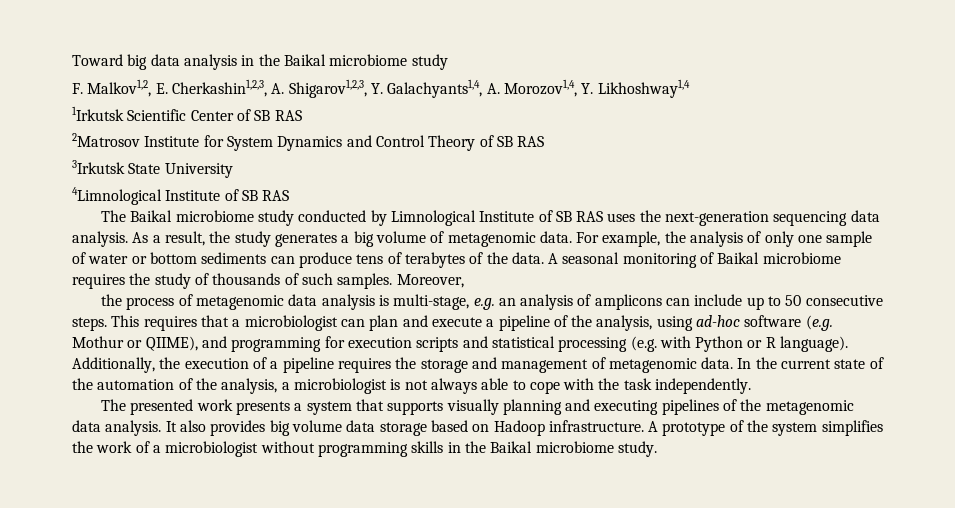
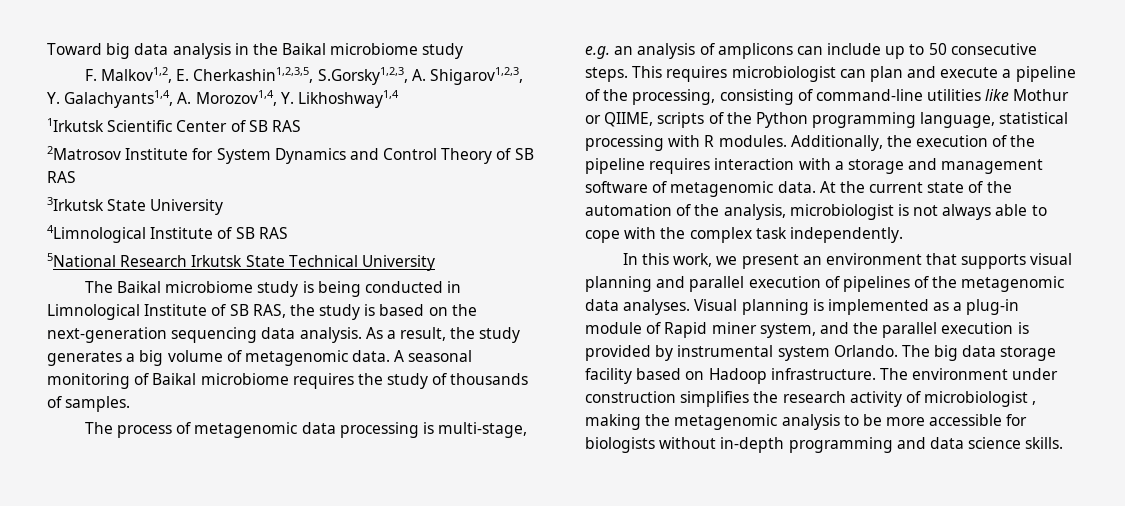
- F. Malkov1,2, E. Cherkashin1,2,3, A. Shigarov1,2,3, Y. Galachyants1,4, A. Morozov1,4, Y. Likhoshway1,4
+ F. Malkov1,2, E. Cherkashin1,2,3,5, S.Gorsky1,2,3, A. Shigarov1,2,3, Y. Galachyants1,4, A. Morozov1,4, Y. Likhoshway1,4
- The Baikal microbiome study conducted by Limnological Institute of SB RAS uses the next-generation sequencing data analysis.
+ 5National Research Irkutsk State Technical University
+ The Baikal microbiome study is being conducted in Limnological Institute of SB RAS, the study is based on the next-generation sequencing data analysis.
- For example, the analysis of only one sample of water or bottom sediments can produce tens of terabytes of the data.
- A seasonal monitoring of Baikal microbiome requires the study of thousands of such samples. Moreover,
- the process of metagenomic data analysis is multi-stage, e.g. an analysis of amplicons can include up to 50 consecutive steps.
+ A seasonal monitoring of Baikal microbiome requires the study of thousands of samples.
+ The process of metagenomic data processing is multi-stage, e.g. an analysis of amplicons can include up to 50 consecutive steps.
- This requires that a microbiologist can plan and execute a pipeline of the analysis, using ad-hoc software (e.g. Mothur or QIIME), and programming for execution scripts and statistical processing (e.g. with Python or R language).
+ This requires microbiologist can plan and execute a pipeline of the processing, consisting of command-line utilities like Mothur or QIIME, scripts of the Python programming language, statistical processing with R modules.
- Additionally, the execution of a pipeline requires the storage and management of metagenomic data. In the current state of the automation of the analysis, a microbiologist is not always able to cope with the task independently.
+ Additionally, the execution of the pipeline requires interaction with a storage and management software of metagenomic data. At the current state of the automation of the analysis, microbiologist is not always able to cope with the complex task independently.
- The presented work presents a system that supports visually planning and executing pipelines of the metagenomic data analysis. It also provides big volume data storage based on Hadoop infrastructure.
+ In this work, we present an environment that supports visual planning and parallel execution of pipelines of the metagenomic data analyses. Visual planning is implemented as a plug-in module of Rapid miner system, and the parallel execution is provided by instrumental system Orlando. The big data storage facility based on Hadoop infrastructure.
- A prototype of the system simplifies the work of a microbiologist without programming skills in the Baikal microbiome study.
+ The environment under construction simplifies the research activity of microbiologist , making the metagenomic analysis to be more accessible for biologists without in-depth programming and data science skills.

